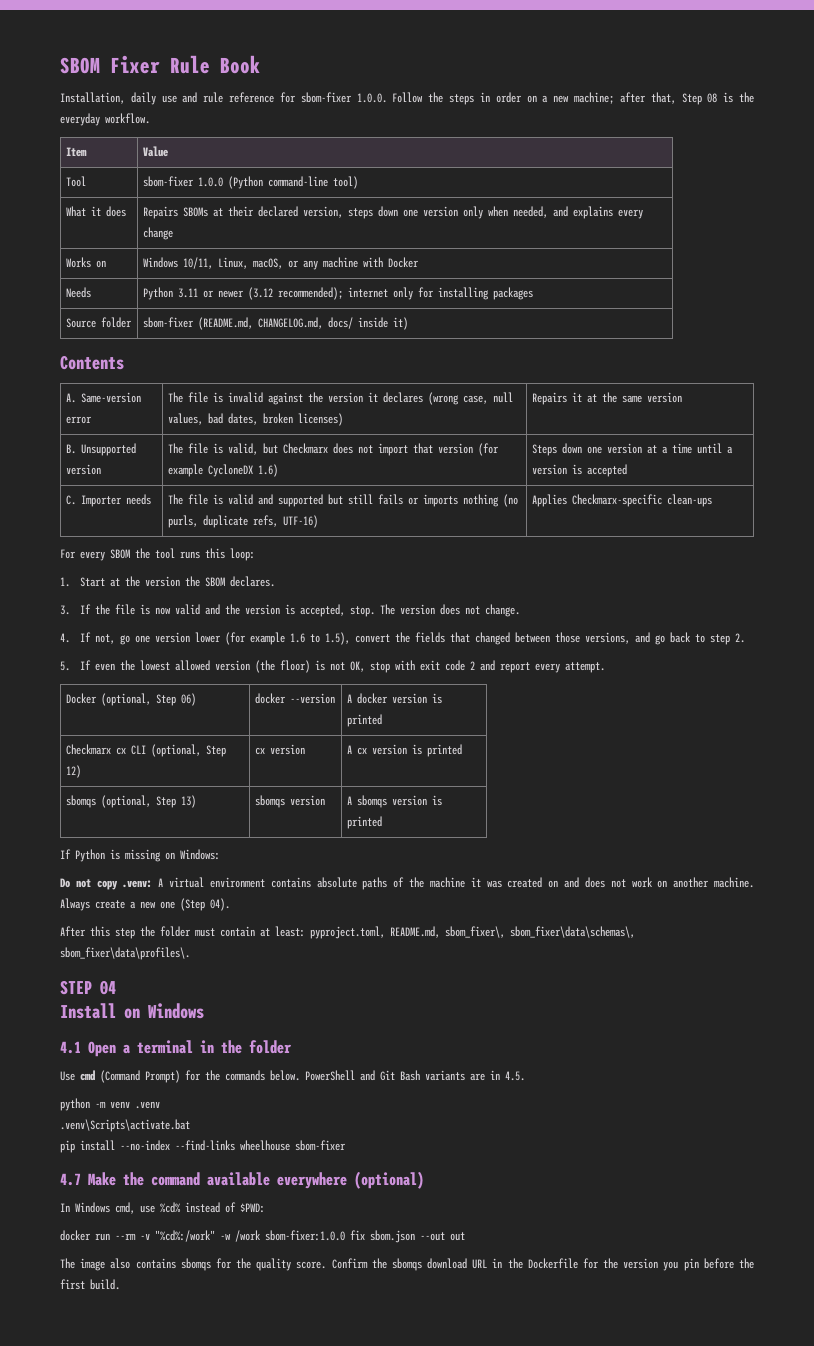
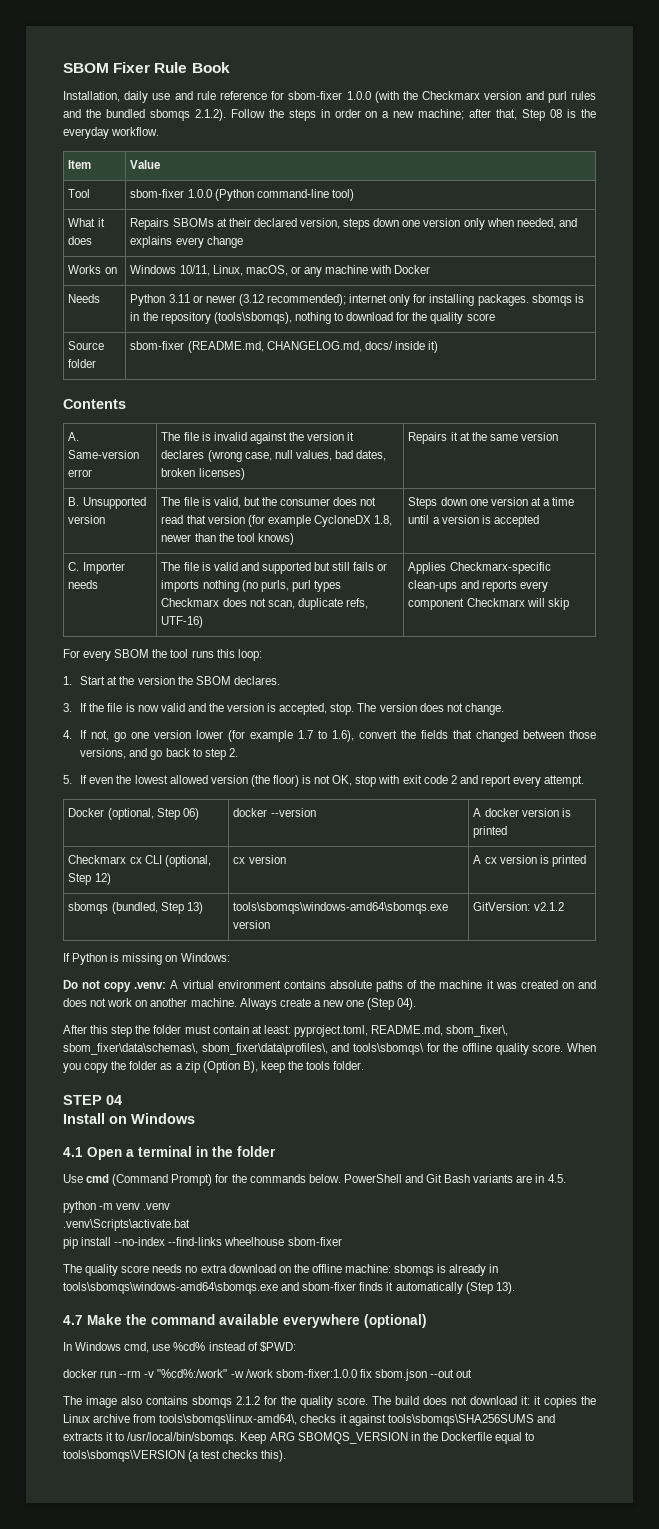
- Installation, daily use and rule reference for sbom-fixer 1.0.0. Follow the steps in order on a new machine; after that, Step 08 is the everyday workflow.
+ Installation, daily use and rule reference for sbom-fixer 1.0.0 (with the Checkmarx version and purl rules and the bundled sbomqs 2.1.2). Follow the steps in order on a new machine; after that, Step 08 is the everyday workflow.
- Needs | Python 3.11 or newer (3.12 recommended); internet only for installing packages
+ Needs | Python 3.11 or newer (3.12 recommended); internet only for installing packages. sbomqs is in the repository (tools\sbomqs), nothing to download for the quality score
- B. Unsupported version | The file is valid, but Checkmarx does not import that version (for example CycloneDX 1.6) | Steps down one version at a time until a version is accepted
+ B. Unsupported version | The file is valid, but the consumer does not read that version (for example CycloneDX 1.8, newer than the tool knows) | Steps down one version at a time until a version is accepted
- C. Importer needs | The file is valid and supported but still fails or imports nothing (no purls, duplicate refs, UTF-16) | Applies Checkmarx-specific clean-ups
+ C. Importer needs | The file is valid and supported but still fails or imports nothing (no purls, purl types Checkmarx does not scan, duplicate refs, UTF-16) | Applies Checkmarx-specific clean-ups and reports every component Checkmarx will skip
- 4. If not, go one version lower (for example 1.6 to 1.5), convert the fields that changed between those versions, and go back to step 2.
+ 4. If not, go one version lower (for example 1.7 to 1.6), convert the fields that changed between those versions, and go back to step 2.
- sbomqs (optional, Step 13) | sbomqs version | A sbomqs version is printed
+ sbomqs (bundled, Step 13) | tools\sbomqs\windows-amd64\sbomqs.exe version | GitVersion: v2.1.2
- After this step the folder must contain at least: pyproject.toml, README.md, sbom_fixer\, sbom_fixer\data\schemas\, sbom_fixer\data\profiles\.
+ After this step the folder must contain at least: pyproject.toml, README.md, sbom_fixer\, sbom_fixer\data\schemas\, sbom_fixer\data\profiles\, and tools\sbomqs\ for the offline quality score. When you copy the folder as a zip (Option B), keep the tools folder.
+ The quality score needs no extra download on the offline machine: sbomqs is already in tools\sbomqs\windows-amd64\sbomqs.exe and sbom-fixer finds it automatically (Step 13).
- The image also contains sbomqs for the quality score.
+ The image also contains sbomqs 2.1.2 for the quality score.
- Confirm the sbomqs download URL in the Dockerfile for the version you pin before the first build.
+ The build does not download it: it copies the Linux archive from tools\sbomqs\linux-amd64\, checks it against tools\sbomqs\SHA256SUMS and extracts it to /usr/local/bin/sbomqs. Keep ARG SBOMQS_VERSION in the Dockerfile equal to tools\sbomqs\VERSION (a test checks this).

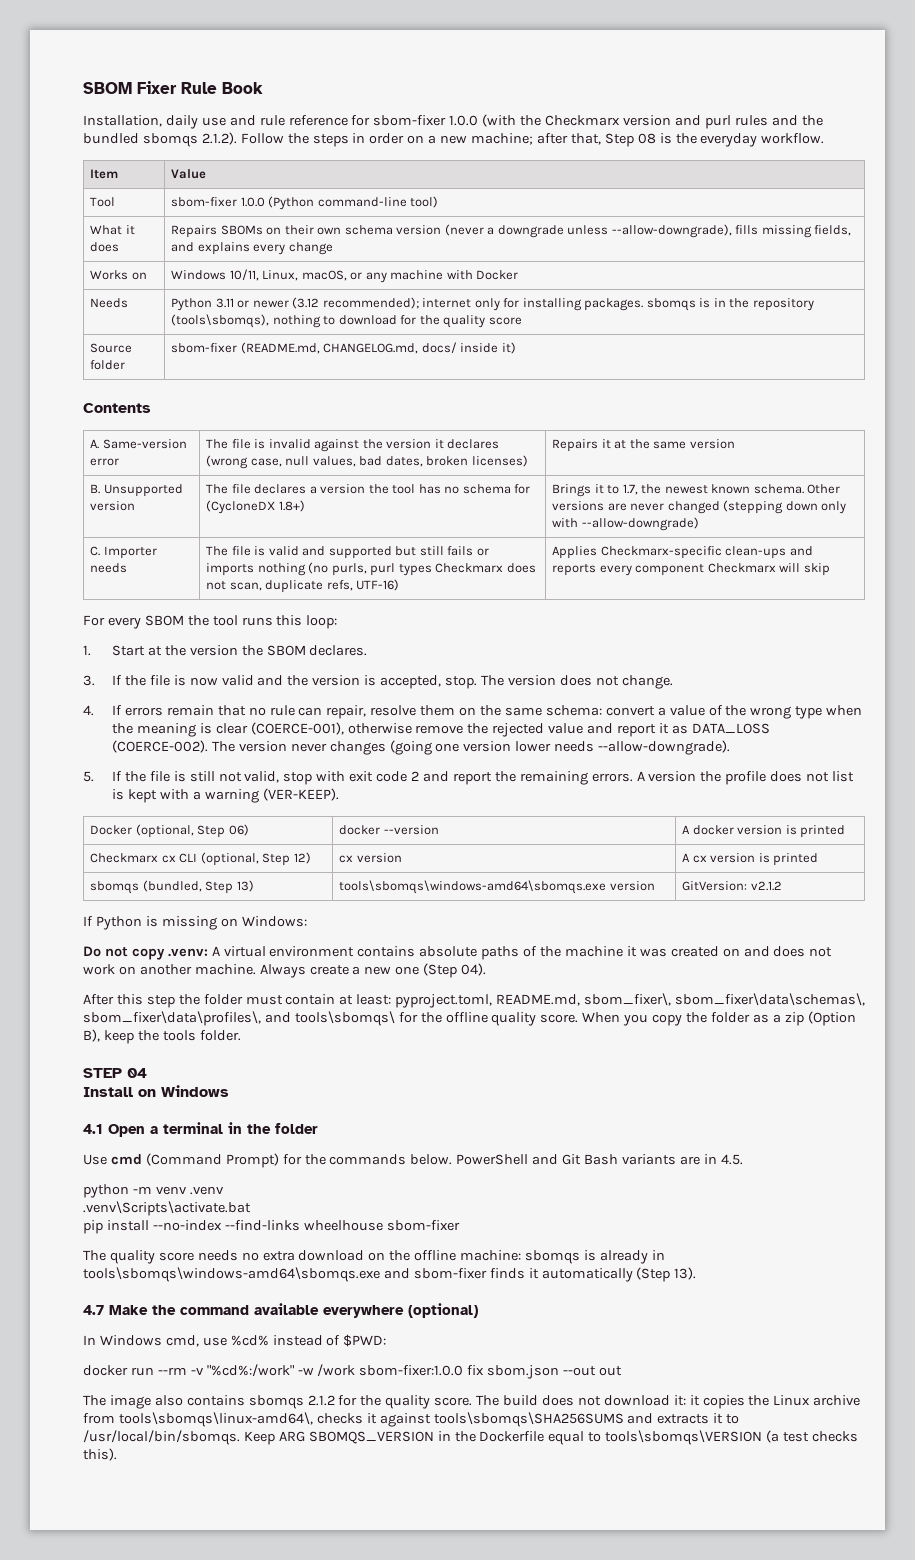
- What it does | Repairs SBOMs at their declared version, steps down one version only when needed, and explains every change
+ What it does | Repairs SBOMs on their own schema version (never a downgrade unless --allow-downgrade), fills missing fields, and explains every change
- B. Unsupported version | The file is valid, but the consumer does not read that version (for example CycloneDX 1.8, newer than the tool knows) | Steps down one version at a time until a version is accepted
+ B. Unsupported version | The file declares a version the tool has no schema for (CycloneDX 1.8+) | Brings it to 1.7, the newest known schema. Other versions are never changed (stepping down only with --allow-downgrade)
- 4. If not, go one version lower (for example 1.7 to 1.6), convert the fields that changed between those versions, and go back to step 2.
- 5. If even the lowest allowed version (the floor) is not OK, stop with exit code 2 and report every attempt.
+ 4. If errors remain that no rule can repair, resolve them on the same schema: convert a value of the wrong type when the meaning is clear (COERCE-001), otherwise remove the rejected value and report it as DATA_LOSS (COERCE-002). The version never changes (going one version lower needs --allow-downgrade).
+ 5. If the file is still not valid, stop with exit code 2 and report the remaining errors. A version the profile does not list is kept with a warning (VER-KEEP).

